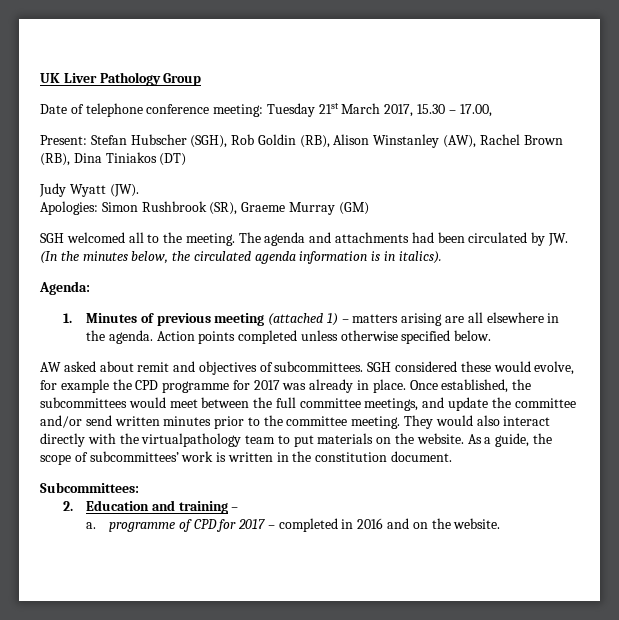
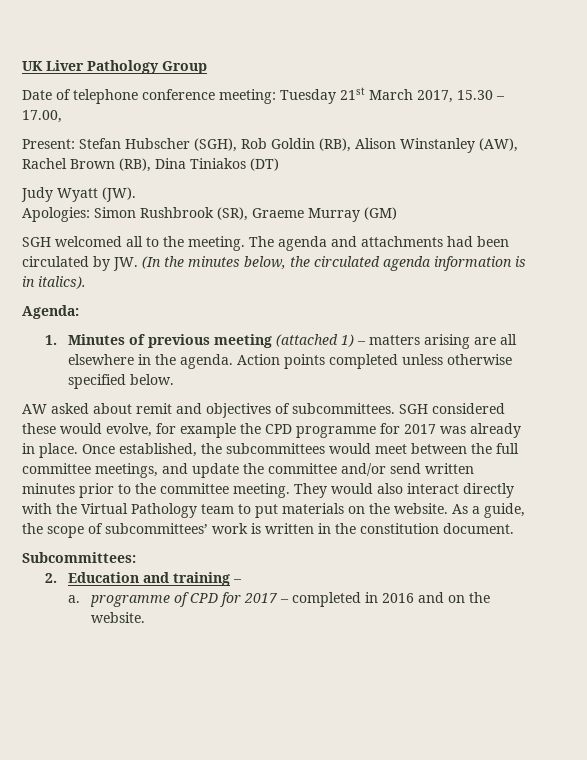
- They would also interact directly with the virtualpathology team to put materials on the website.
+ They would also interact directly with the Virtual Pathology team to put materials on the website.

